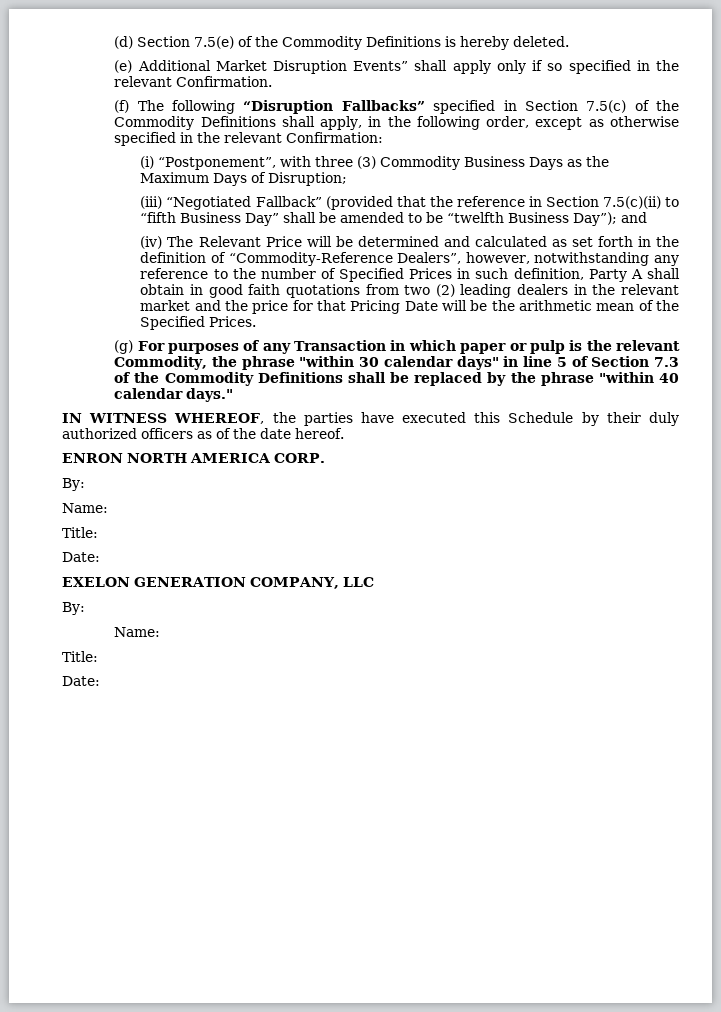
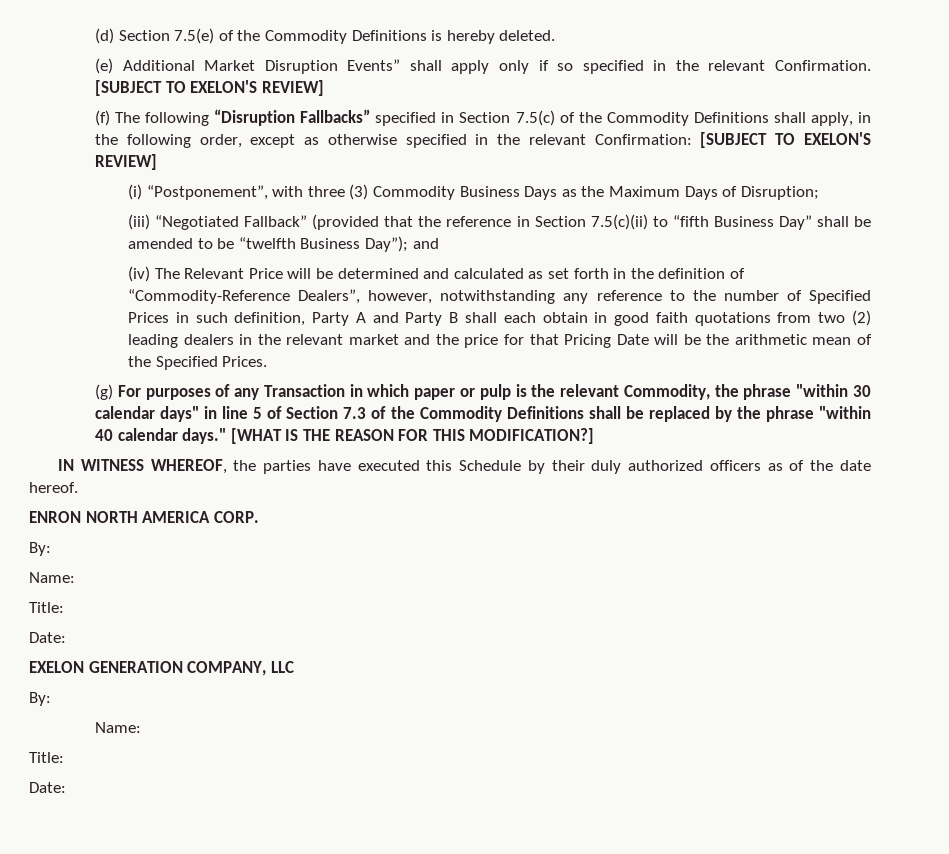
- (e) Additional Market Disruption Events” shall apply only if so specified in the relevant Confirmation.
+ (e) Additional Market Disruption Events” shall apply only if so specified in the relevant Confirmation. [SUBJECT TO EXELON'S REVIEW]
- (f) The following “Disruption Fallbacks” specified in Section 7.5(c) of the Commodity Definitions shall apply, in the following order, except as otherwise specified in the relevant Confirmation:
+ (f) The following “Disruption Fallbacks” specified in Section 7.5(c) of the Commodity Definitions shall apply, in the following order, except as otherwise specified in the relevant Confirmation: [SUBJECT TO EXELON'S REVIEW]
- (iv) The Relevant Price will be determined and calculated as set forth in the definition of “Commodity-Reference Dealers”, however, notwithstanding any reference to the number of Specified Prices in such definition, Party A shall obtain in good faith quotations from two (2) leading dealers in the relevant market and the price for that Pricing Date will be the arithmetic mean of the Specified Prices.
+ (iv) The Relevant Price will be determined and calculated as set forth in the definition of “Commodity-Reference Dealers”, however, notwithstanding any reference to the number of Specified Prices in such definition, Party A and Party B shall each obtain in good faith quotations from two (2) leading dealers in the relevant market and the price for that Pricing Date will be the arithmetic mean of the Specified Prices.
+ [WHAT IS THE REASON FOR THIS MODIFICATION?]

